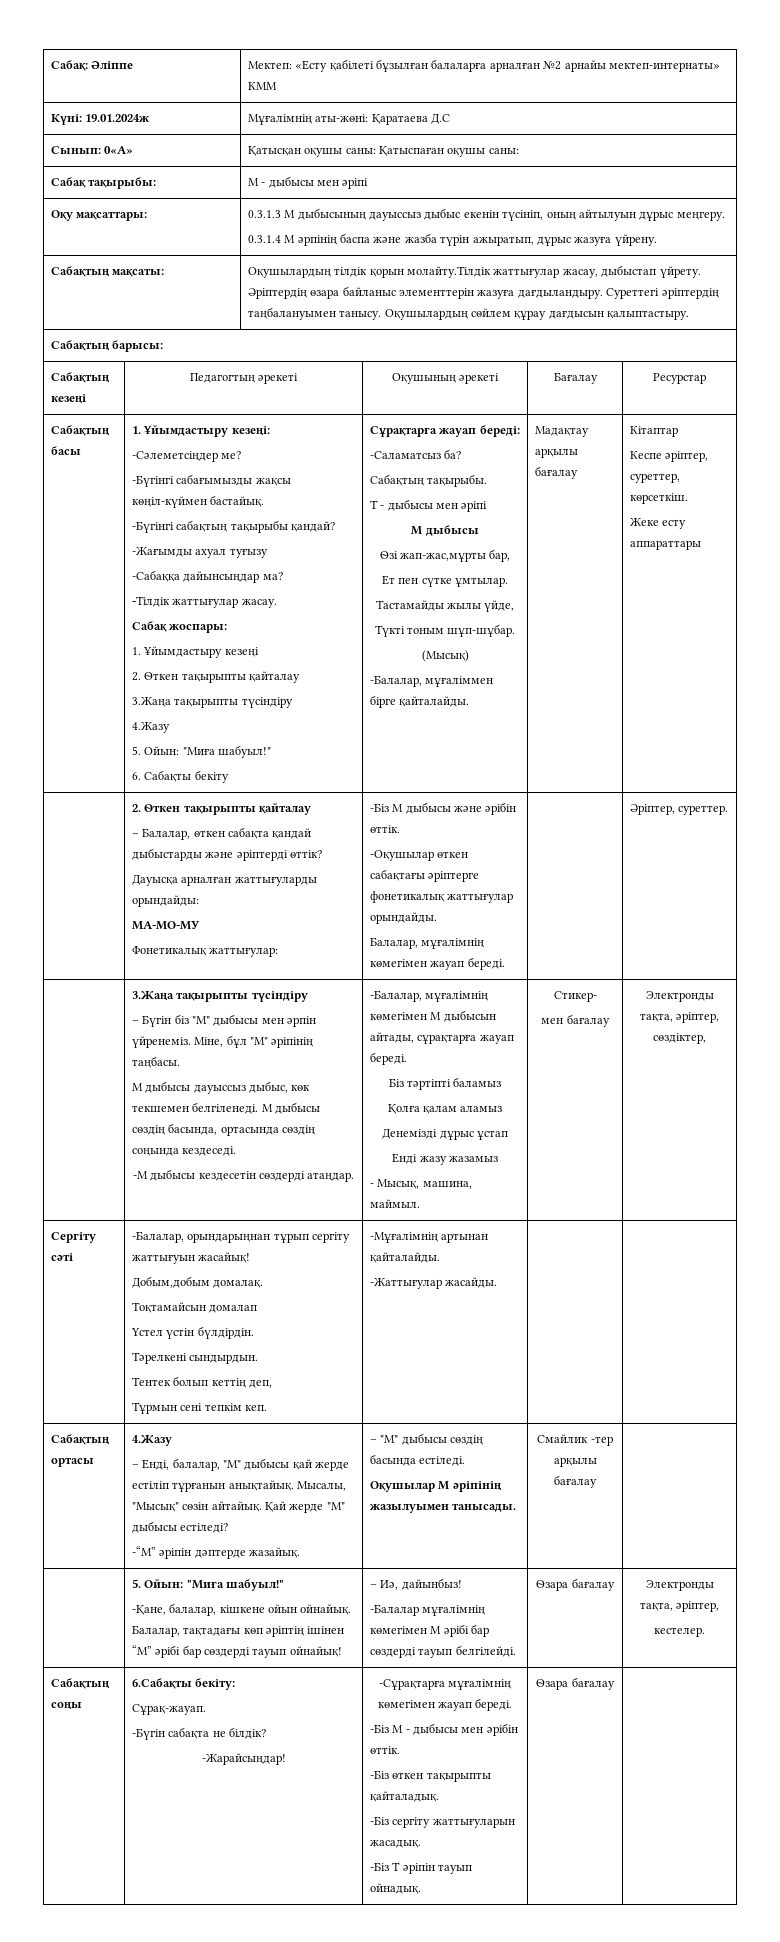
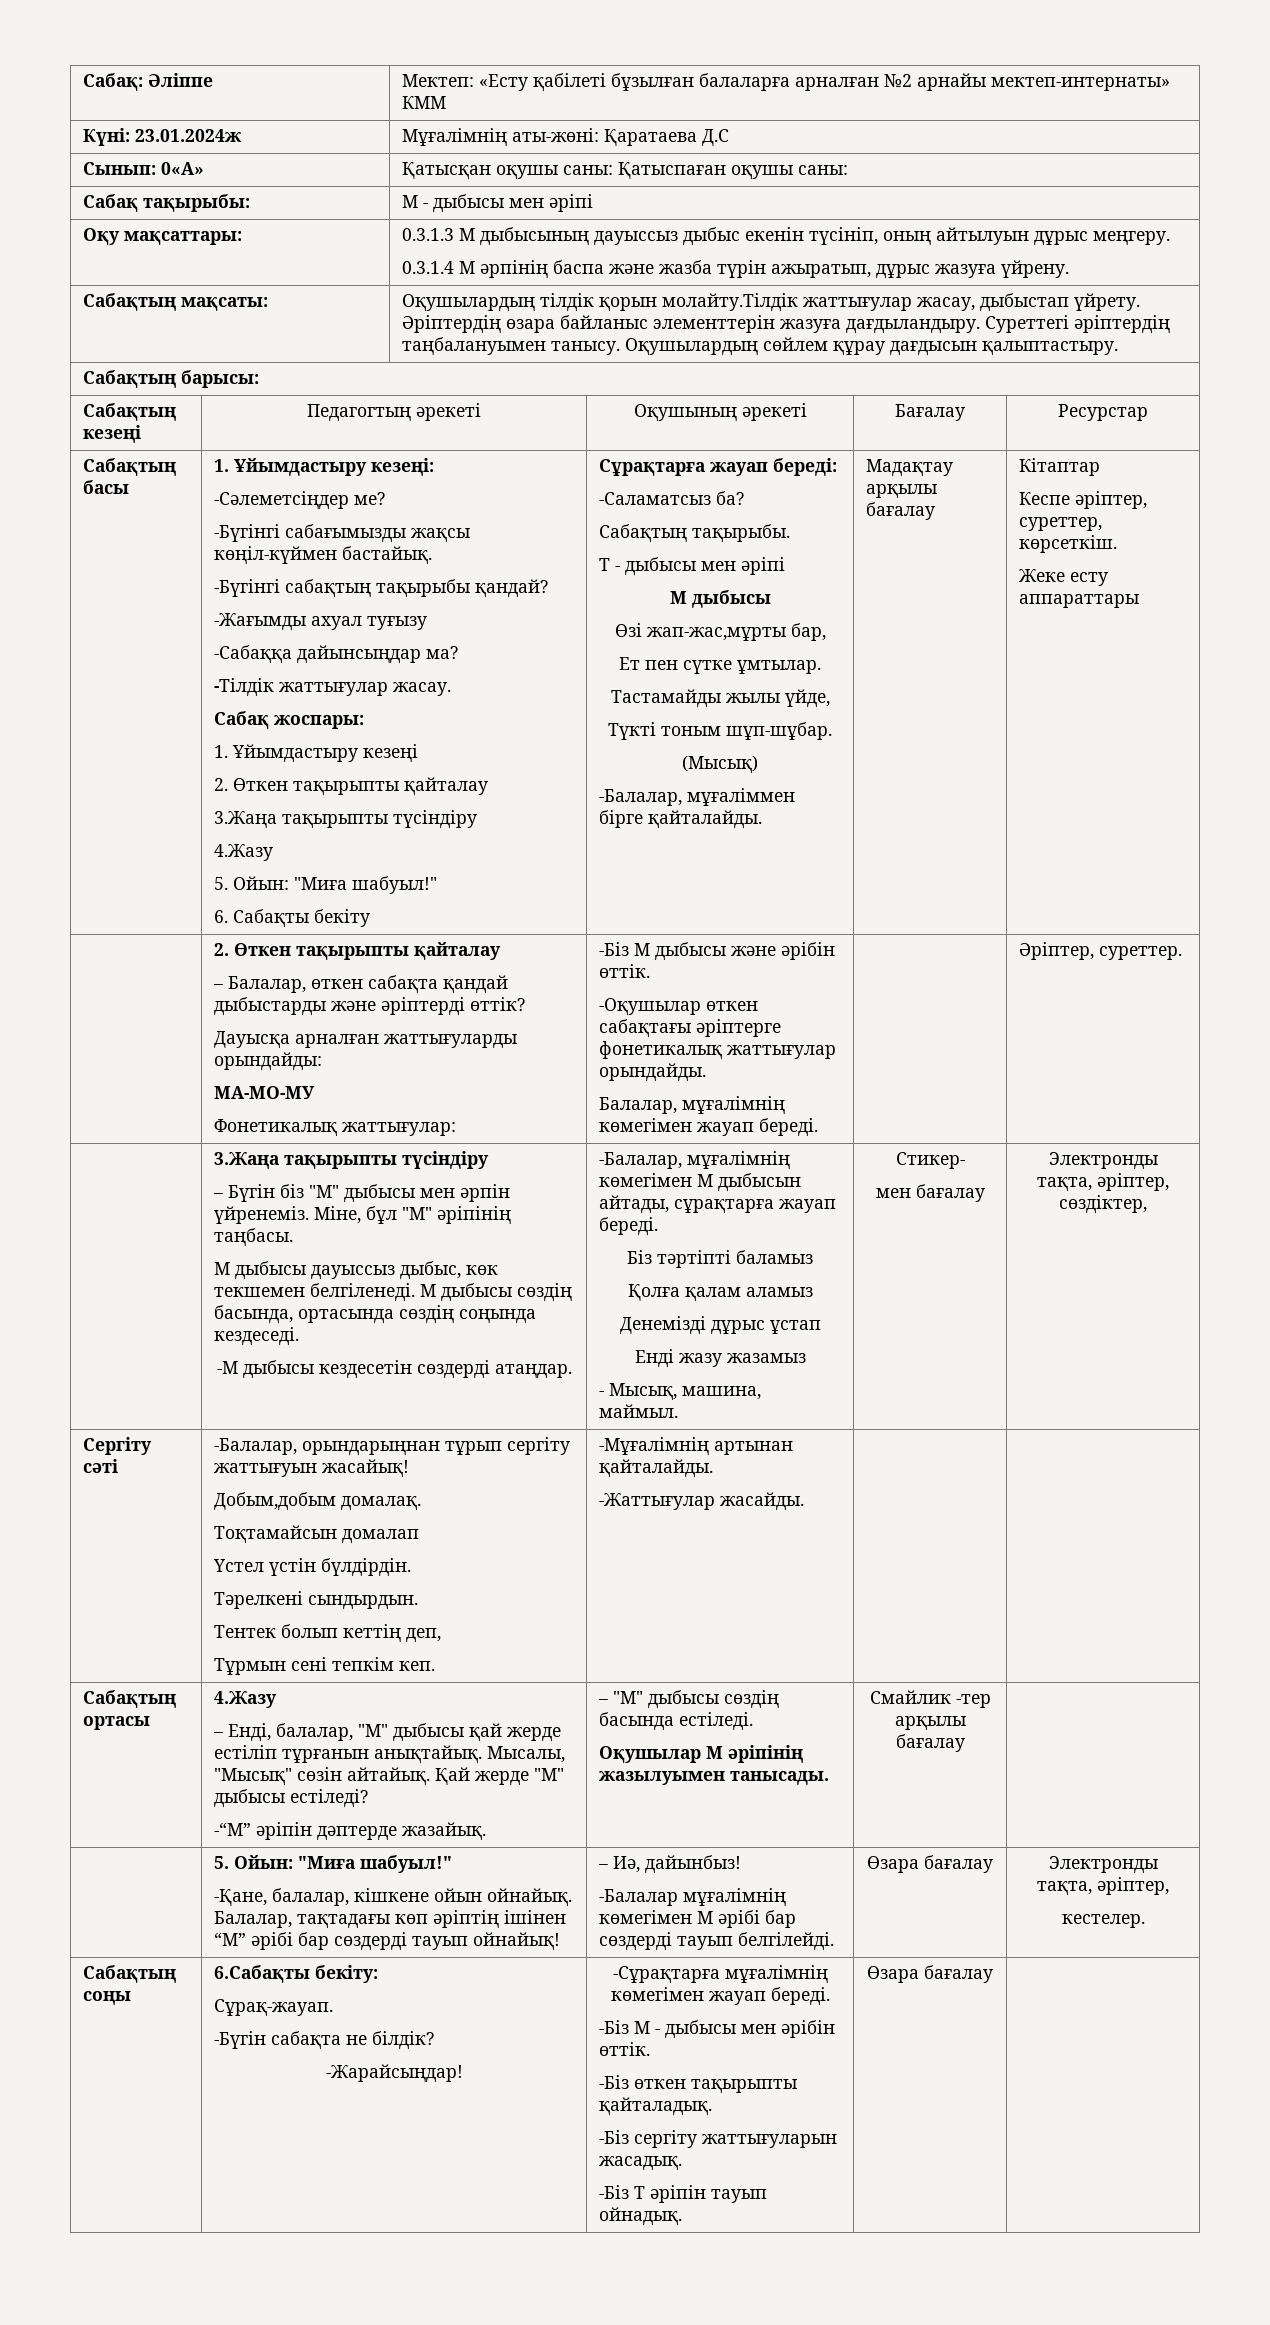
- Күні: 19.01.2024ж | Мұғалімнің аты-жөні: Қаратаева Д.С
+ Күні: 23.01.2024ж | Мұғалімнің аты-жөні: Қаратаева Д.С

